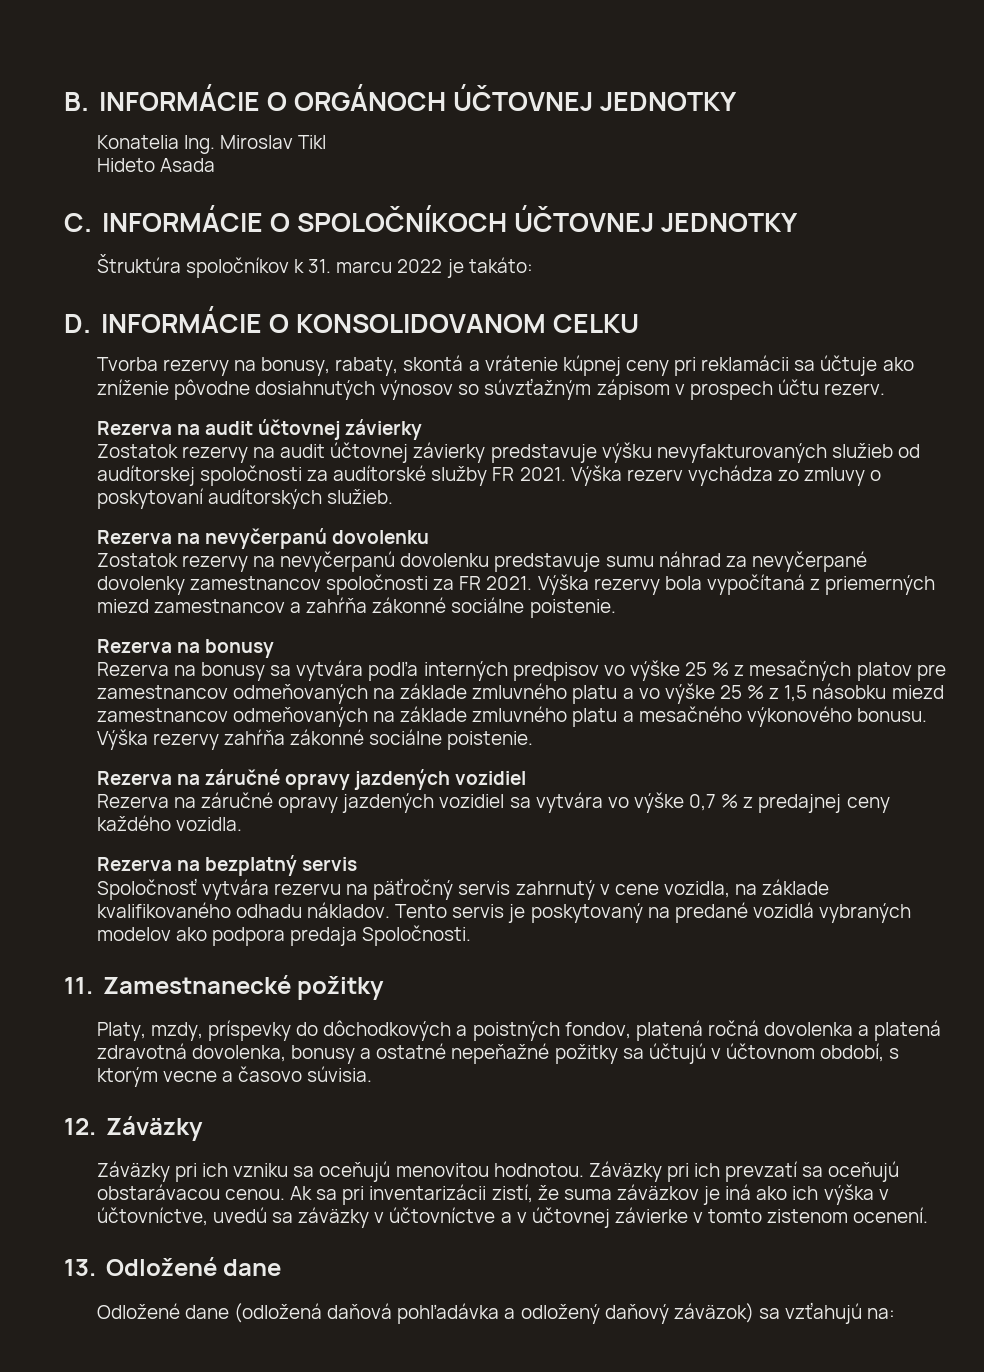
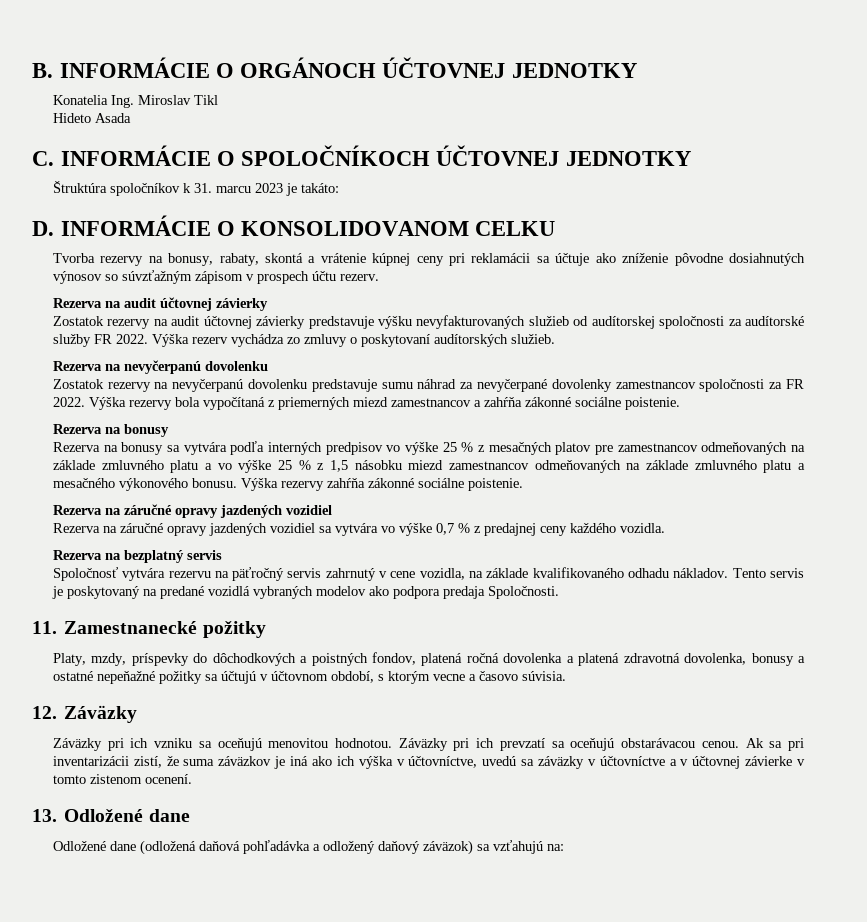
- Štruktúra spoločníkov k 31. marcu 2022 je takáto:
+ Štruktúra spoločníkov k 31. marcu 2023 je takáto:
- Zostatok rezervy na audit účtovnej závierky predstavuje výšku nevyfakturovaných služieb od audítorskej spoločnosti za audítorské služby FR 2021.
+ Zostatok rezervy na audit účtovnej závierky predstavuje výšku nevyfakturovaných služieb od audítorskej spoločnosti za audítorské služby FR 2022.
- Zostatok rezervy na nevyčerpanú dovolenku predstavuje sumu náhrad za nevyčerpané dovolenky zamestnancov spoločnosti za FR 2021.
+ Zostatok rezervy na nevyčerpanú dovolenku predstavuje sumu náhrad za nevyčerpané dovolenky zamestnancov spoločnosti za FR 2022.

